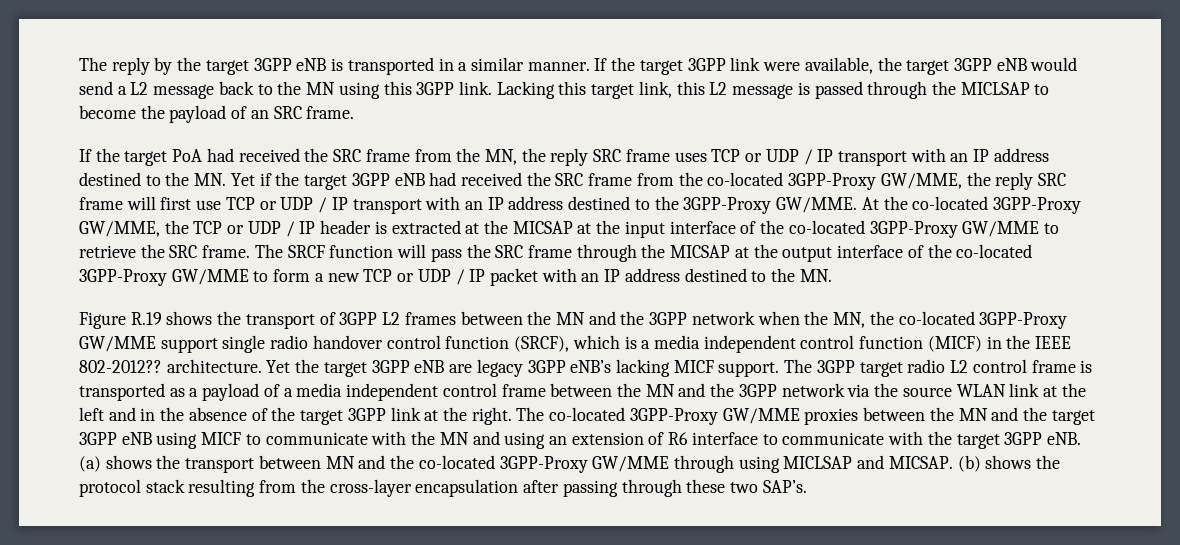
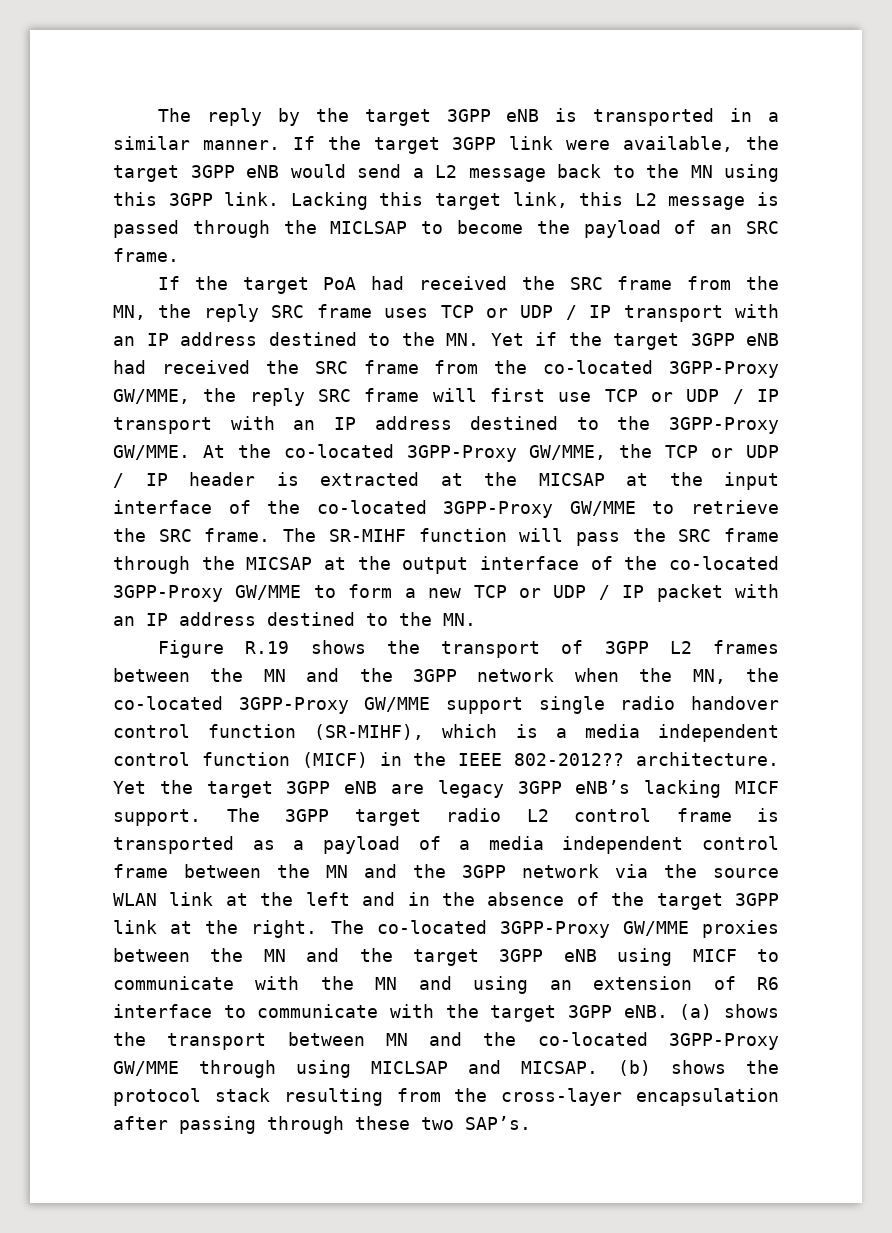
- The SRCF function will pass the SRC frame through the MICSAP at the output interface of the co-located 3GPP-Proxy GW/MME to form a new TCP or UDP / IP packet with an IP address destined to the MN.
+ The SR-MIHF function will pass the SRC frame through the MICSAP at the output interface of the co-located 3GPP-Proxy GW/MME to form a new TCP or UDP / IP packet with an IP address destined to the MN.
- Figure R.19 shows the transport of 3GPP L2 frames between the MN and the 3GPP network when the MN, the co-located 3GPP-Proxy GW/MME support single radio handover control function (SRCF), which is a media independent control function (MICF) in the IEEE 802-2012?? architecture.
+ Figure R.19 shows the transport of 3GPP L2 frames between the MN and the 3GPP network when the MN, the co-located 3GPP-Proxy GW/MME support single radio handover control function (SR-MIHF), which is a media independent control function (MICF) in the IEEE 802-2012?? architecture.

